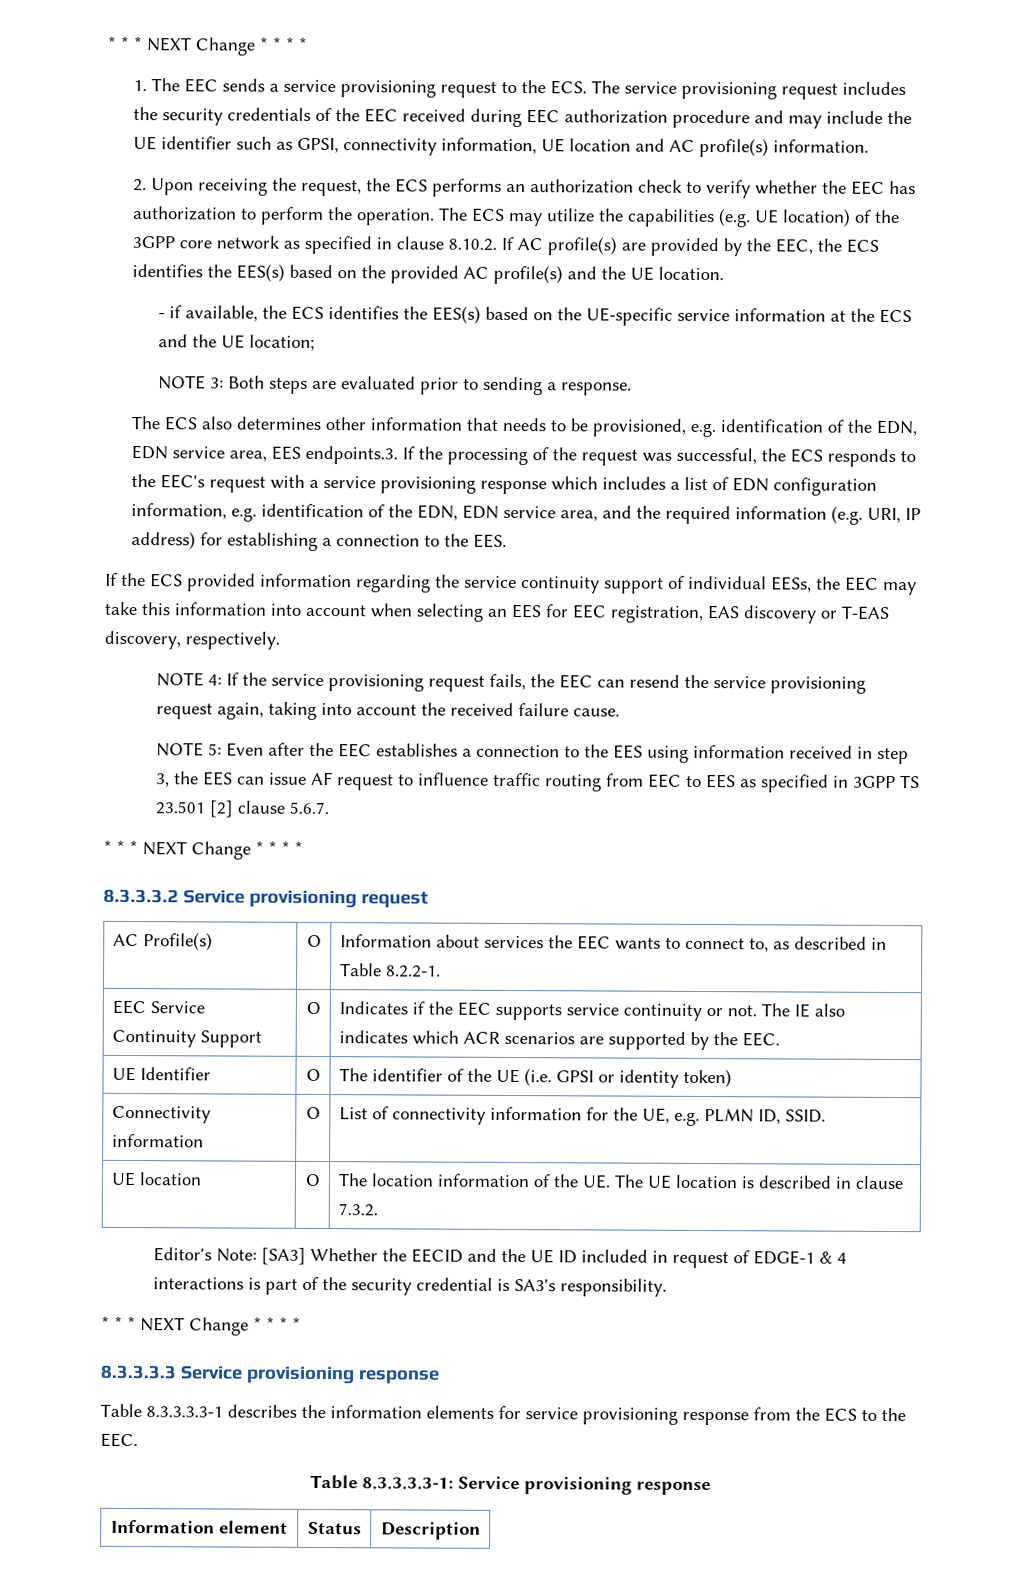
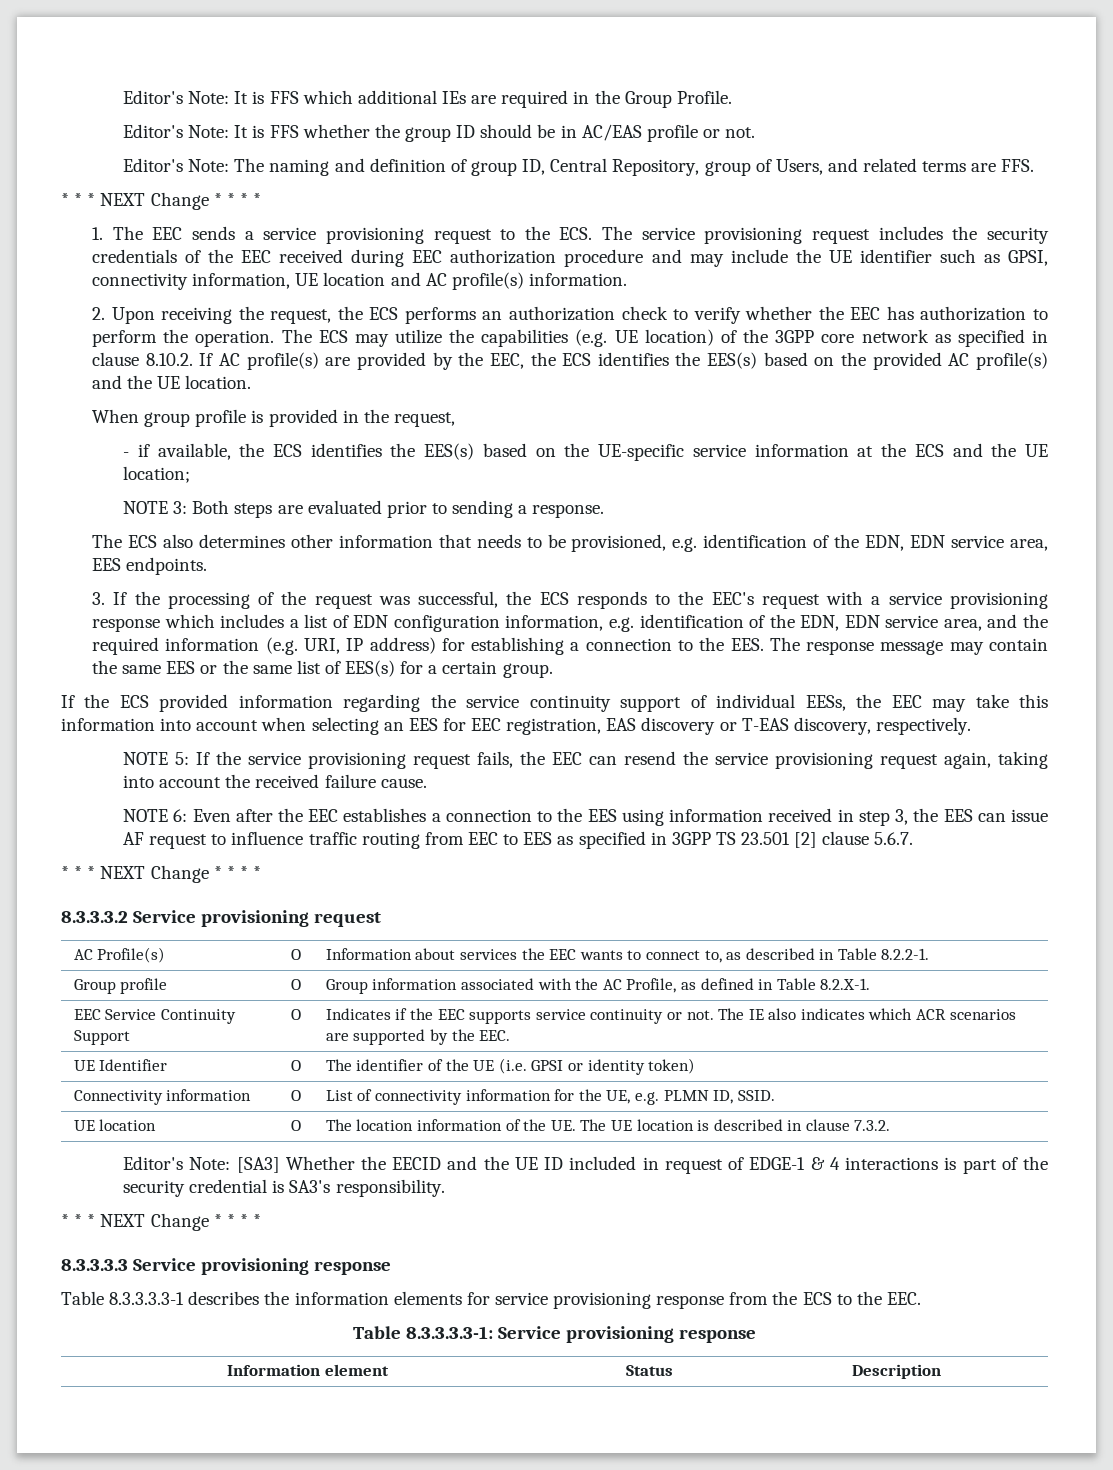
+ Editor's Note: It is FFS which additional IEs are required in the Group Profile.
+ Editor's Note: It is FFS whether the group ID should be in AC/EAS profile or not.
+ Editor's Note: The naming and definition of group ID, Central Repository, group of Users, and related terms are FFS.
+ When group profile is provided in the request,
- The ECS also determines other information that needs to be provisioned, e.g. identification of the EDN, EDN service area, EES endpoints.3. If the processing of the request was successful, the ECS responds to the EEC's request with a service provisioning response which includes a list of EDN configuration information, e.g. identification of the EDN, EDN service area, and the required information (e.g. URI, IP address) for establishing a connection to the EES.
+ The ECS also determines other information that needs to be provisioned, e.g. identification of the EDN, EDN service area, EES endpoints.
+ 3. If the processing of the request was successful, the ECS responds to the EEC's request with a service provisioning response which includes a list of EDN configuration information, e.g. identification of the EDN, EDN service area, and the required information (e.g. URI, IP address) for establishing a connection to the EES. The response message may contain the same EES or the same list of EES(s) for a certain group.
- NOTE 4: If the service provisioning request fails, the EEC can resend the service provisioning request again, taking into account the received failure cause.
+ NOTE 5: If the service provisioning request fails, the EEC can resend the service provisioning request again, taking into account the received failure cause.
- NOTE 5: Even after the EEC establishes a connection to the EES using information received in step 3, the EES can issue AF request to influence traffic routing from EEC to EES as specified in 3GPP TS 23.501 [2] clause 5.6.7.
+ NOTE 6: Even after the EEC establishes a connection to the EES using information received in step 3, the EES can issue AF request to influence traffic routing from EEC to EES as specified in 3GPP TS 23.501 [2] clause 5.6.7.
+ Group profile | O | Group information associated with the AC Profile, as defined in Table 8.2.X-1.

